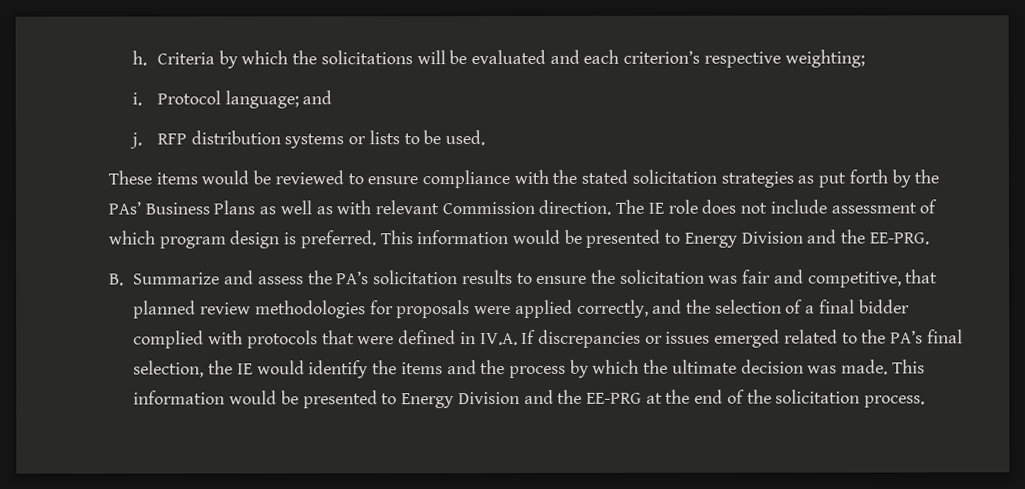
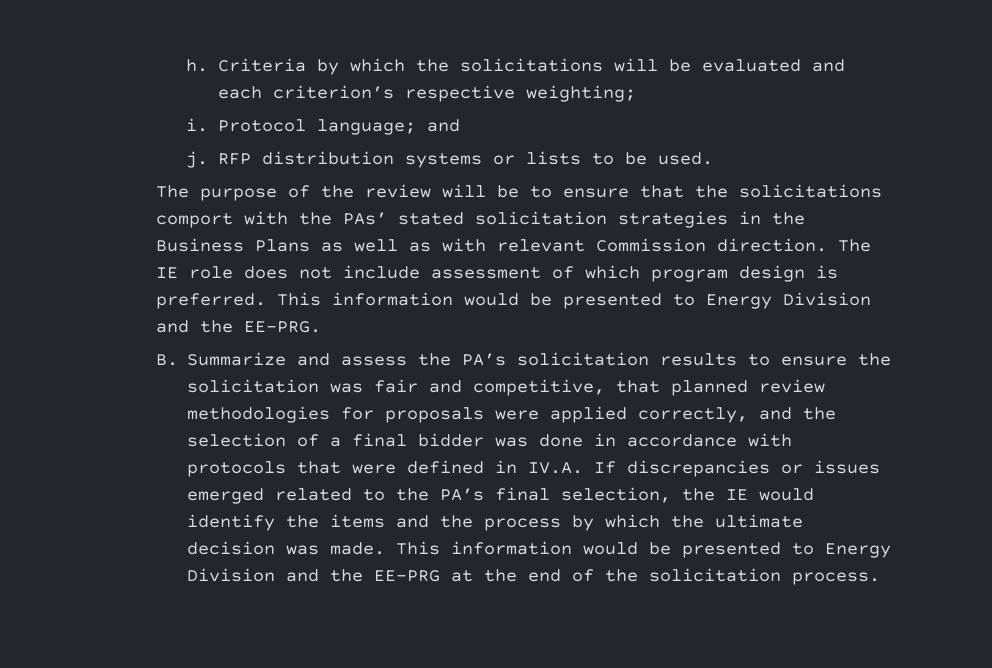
- These items would be reviewed to ensure compliance with the stated solicitation strategies as put forth by the PAs’ Business Plans as well as with relevant Commission direction.
+ The purpose of the review will be to ensure that the solicitations comport with the PAs’ stated solicitation strategies in the Business Plans as well as with relevant Commission direction.
- B. Summarize and assess the PA’s solicitation results to ensure the solicitation was fair and competitive, that planned review methodologies for proposals were applied correctly, and the selection of a final bidder complied with protocols that were defined in IV.A. If discrepancies or issues emerged related to the PA’s final selection, the IE would identify the items and the process by which the ultimate decision was made.
+ B. Summarize and assess the PA’s solicitation results to ensure the solicitation was fair and competitive, that planned review methodologies for proposals were applied correctly, and the selection of a final bidder was done in accordance with protocols that were defined in IV.A. If discrepancies or issues emerged related to the PA’s final selection, the IE would identify the items and the process by which the ultimate decision was made.

